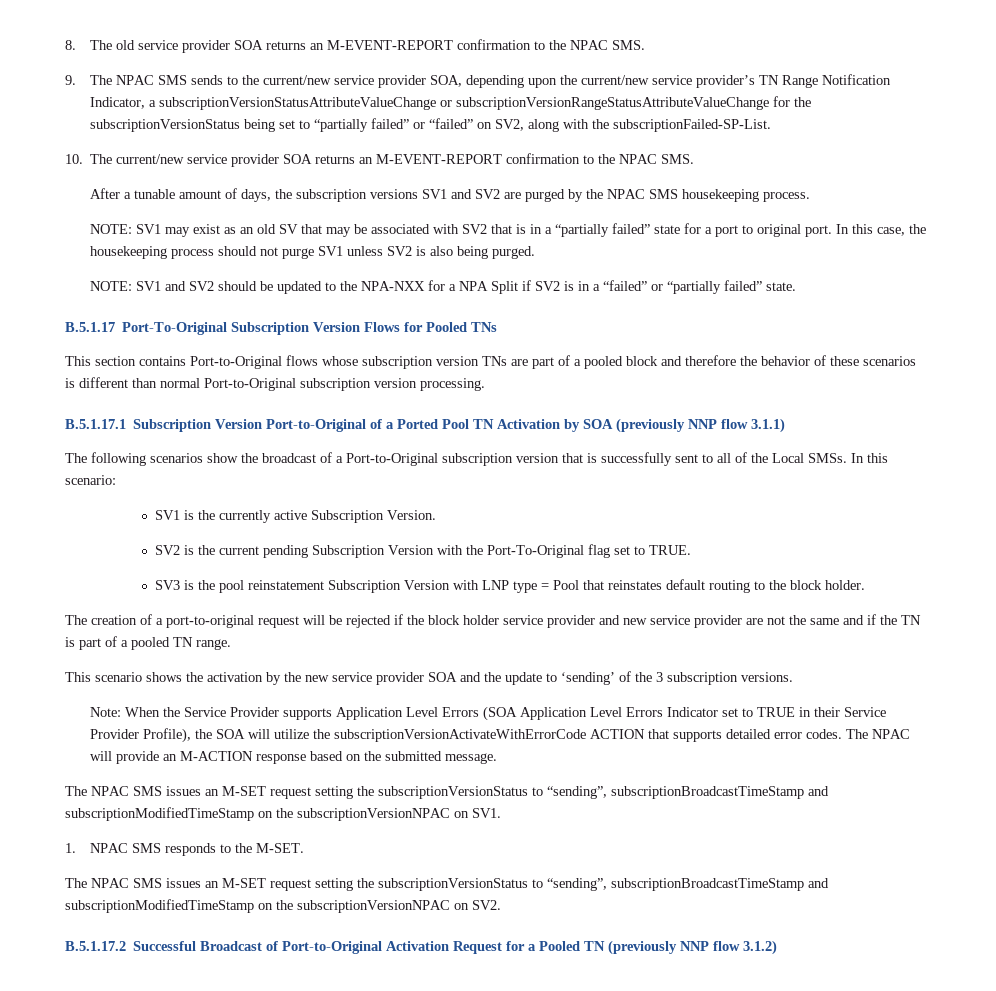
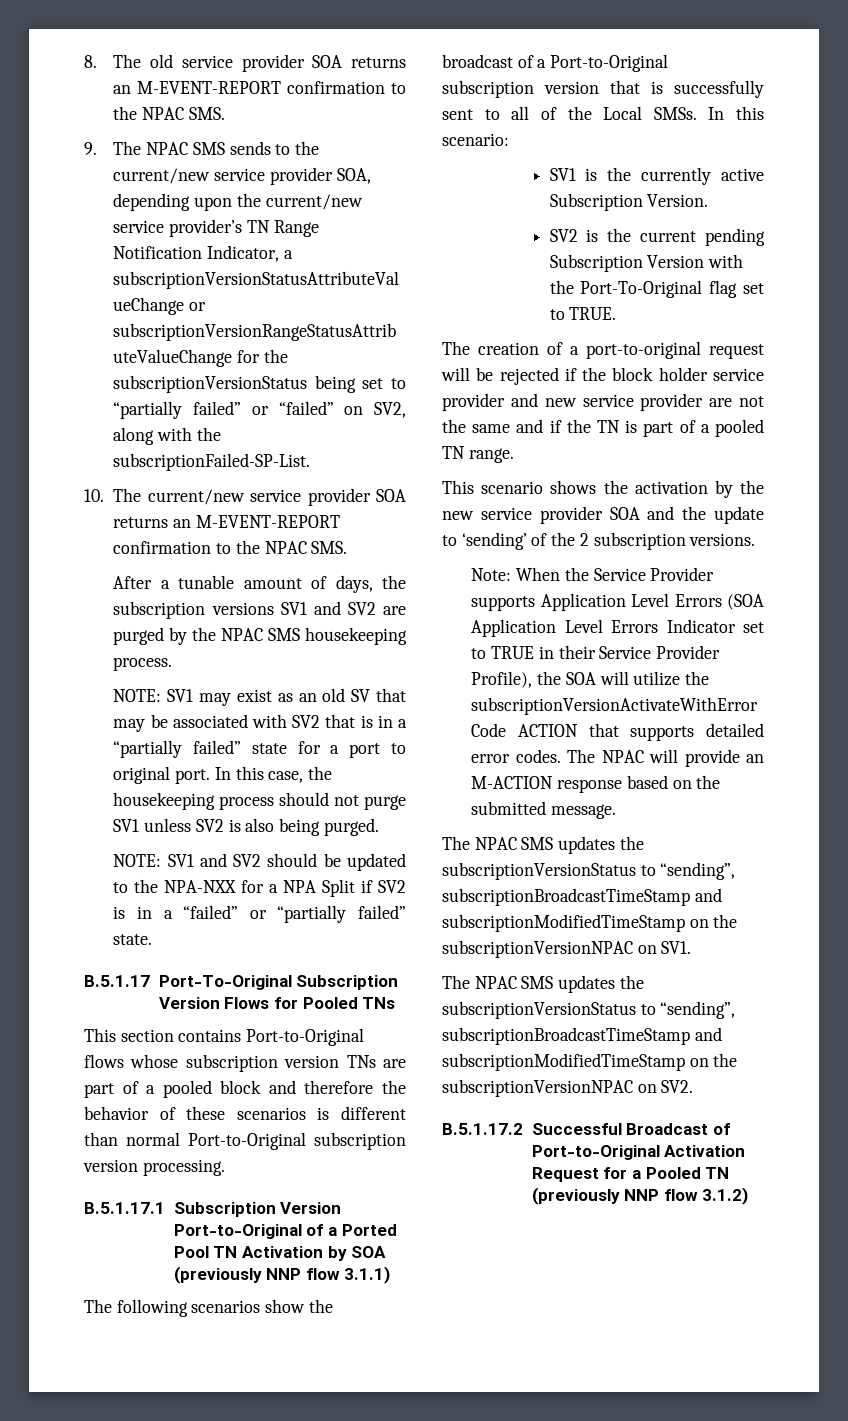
- SV3 is the pool reinstatement Subscription Version with LNP type = Pool that reinstates default routing to the block holder.
- This scenario shows the activation by the new service provider SOA and the update to ‘sending’ of the 3 subscription versions.
+ This scenario shows the activation by the new service provider SOA and the update to ‘sending’ of the 2 subscription versions.
- The NPAC SMS issues an M-SET request setting the subscriptionVersionStatus to “sending”, subscriptionBroadcastTimeStamp and subscriptionModifiedTimeStamp on the subscriptionVersionNPAC on SV1.
+ The NPAC SMS updates the subscriptionVersionStatus to “sending”, subscriptionBroadcastTimeStamp and subscriptionModifiedTimeStamp on the subscriptionVersionNPAC on SV1.
- 1. NPAC SMS responds to the M-SET.
- The NPAC SMS issues an M-SET request setting the subscriptionVersionStatus to “sending”, subscriptionBroadcastTimeStamp and subscriptionModifiedTimeStamp on the subscriptionVersionNPAC on SV2.
+ The NPAC SMS updates the subscriptionVersionStatus to “sending”, subscriptionBroadcastTimeStamp and subscriptionModifiedTimeStamp on the subscriptionVersionNPAC on SV2.

